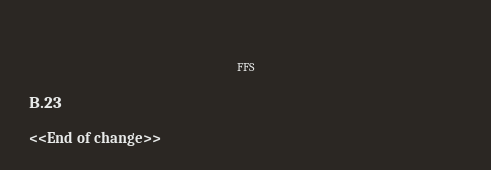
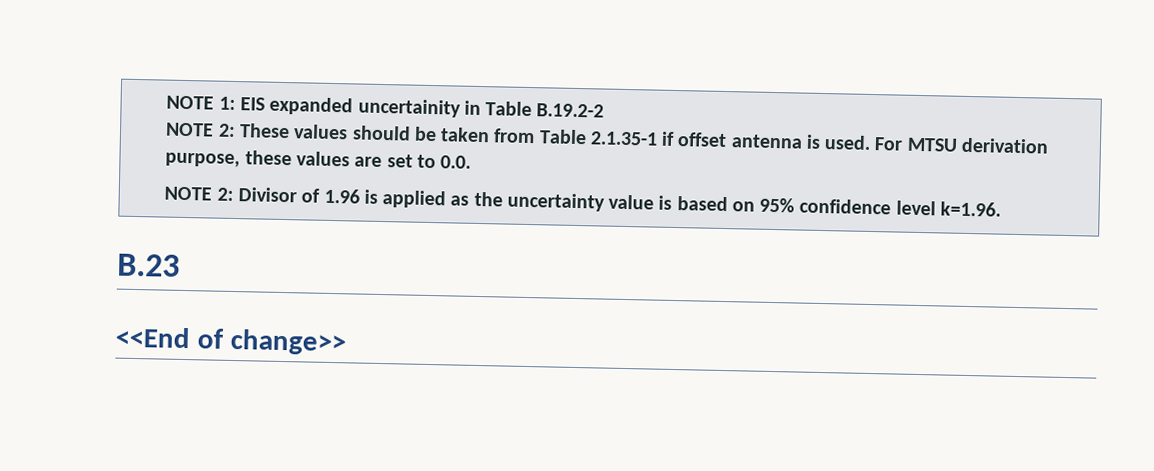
- FFS
+ NOTE 1: EIS expanded uncertainity in Table B.19.2-2
+ NOTE 2: These values should be taken from Table 2.1.35-1 if offset antenna is used. For MTSU derivation purpose, these values are set to 0.0.
+ NOTE 2: Divisor of 1.96 is applied as the uncertainty value is based on 95% confidence level k=1.96.

